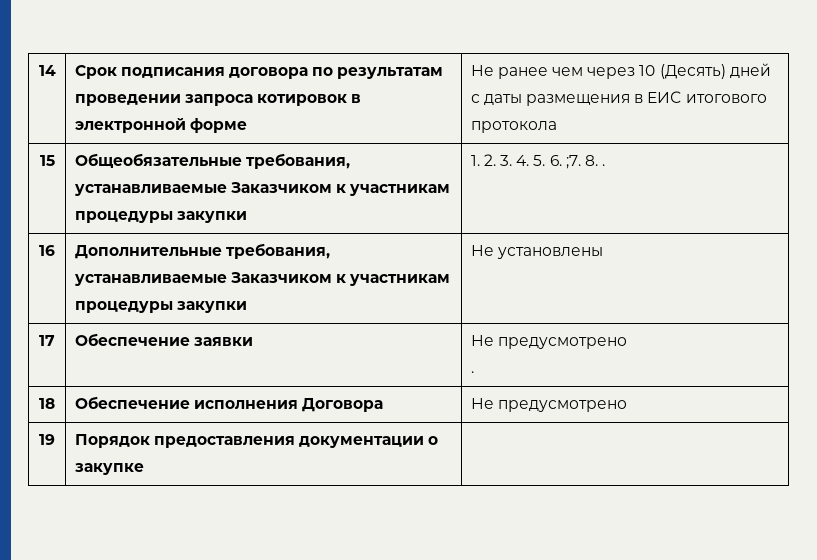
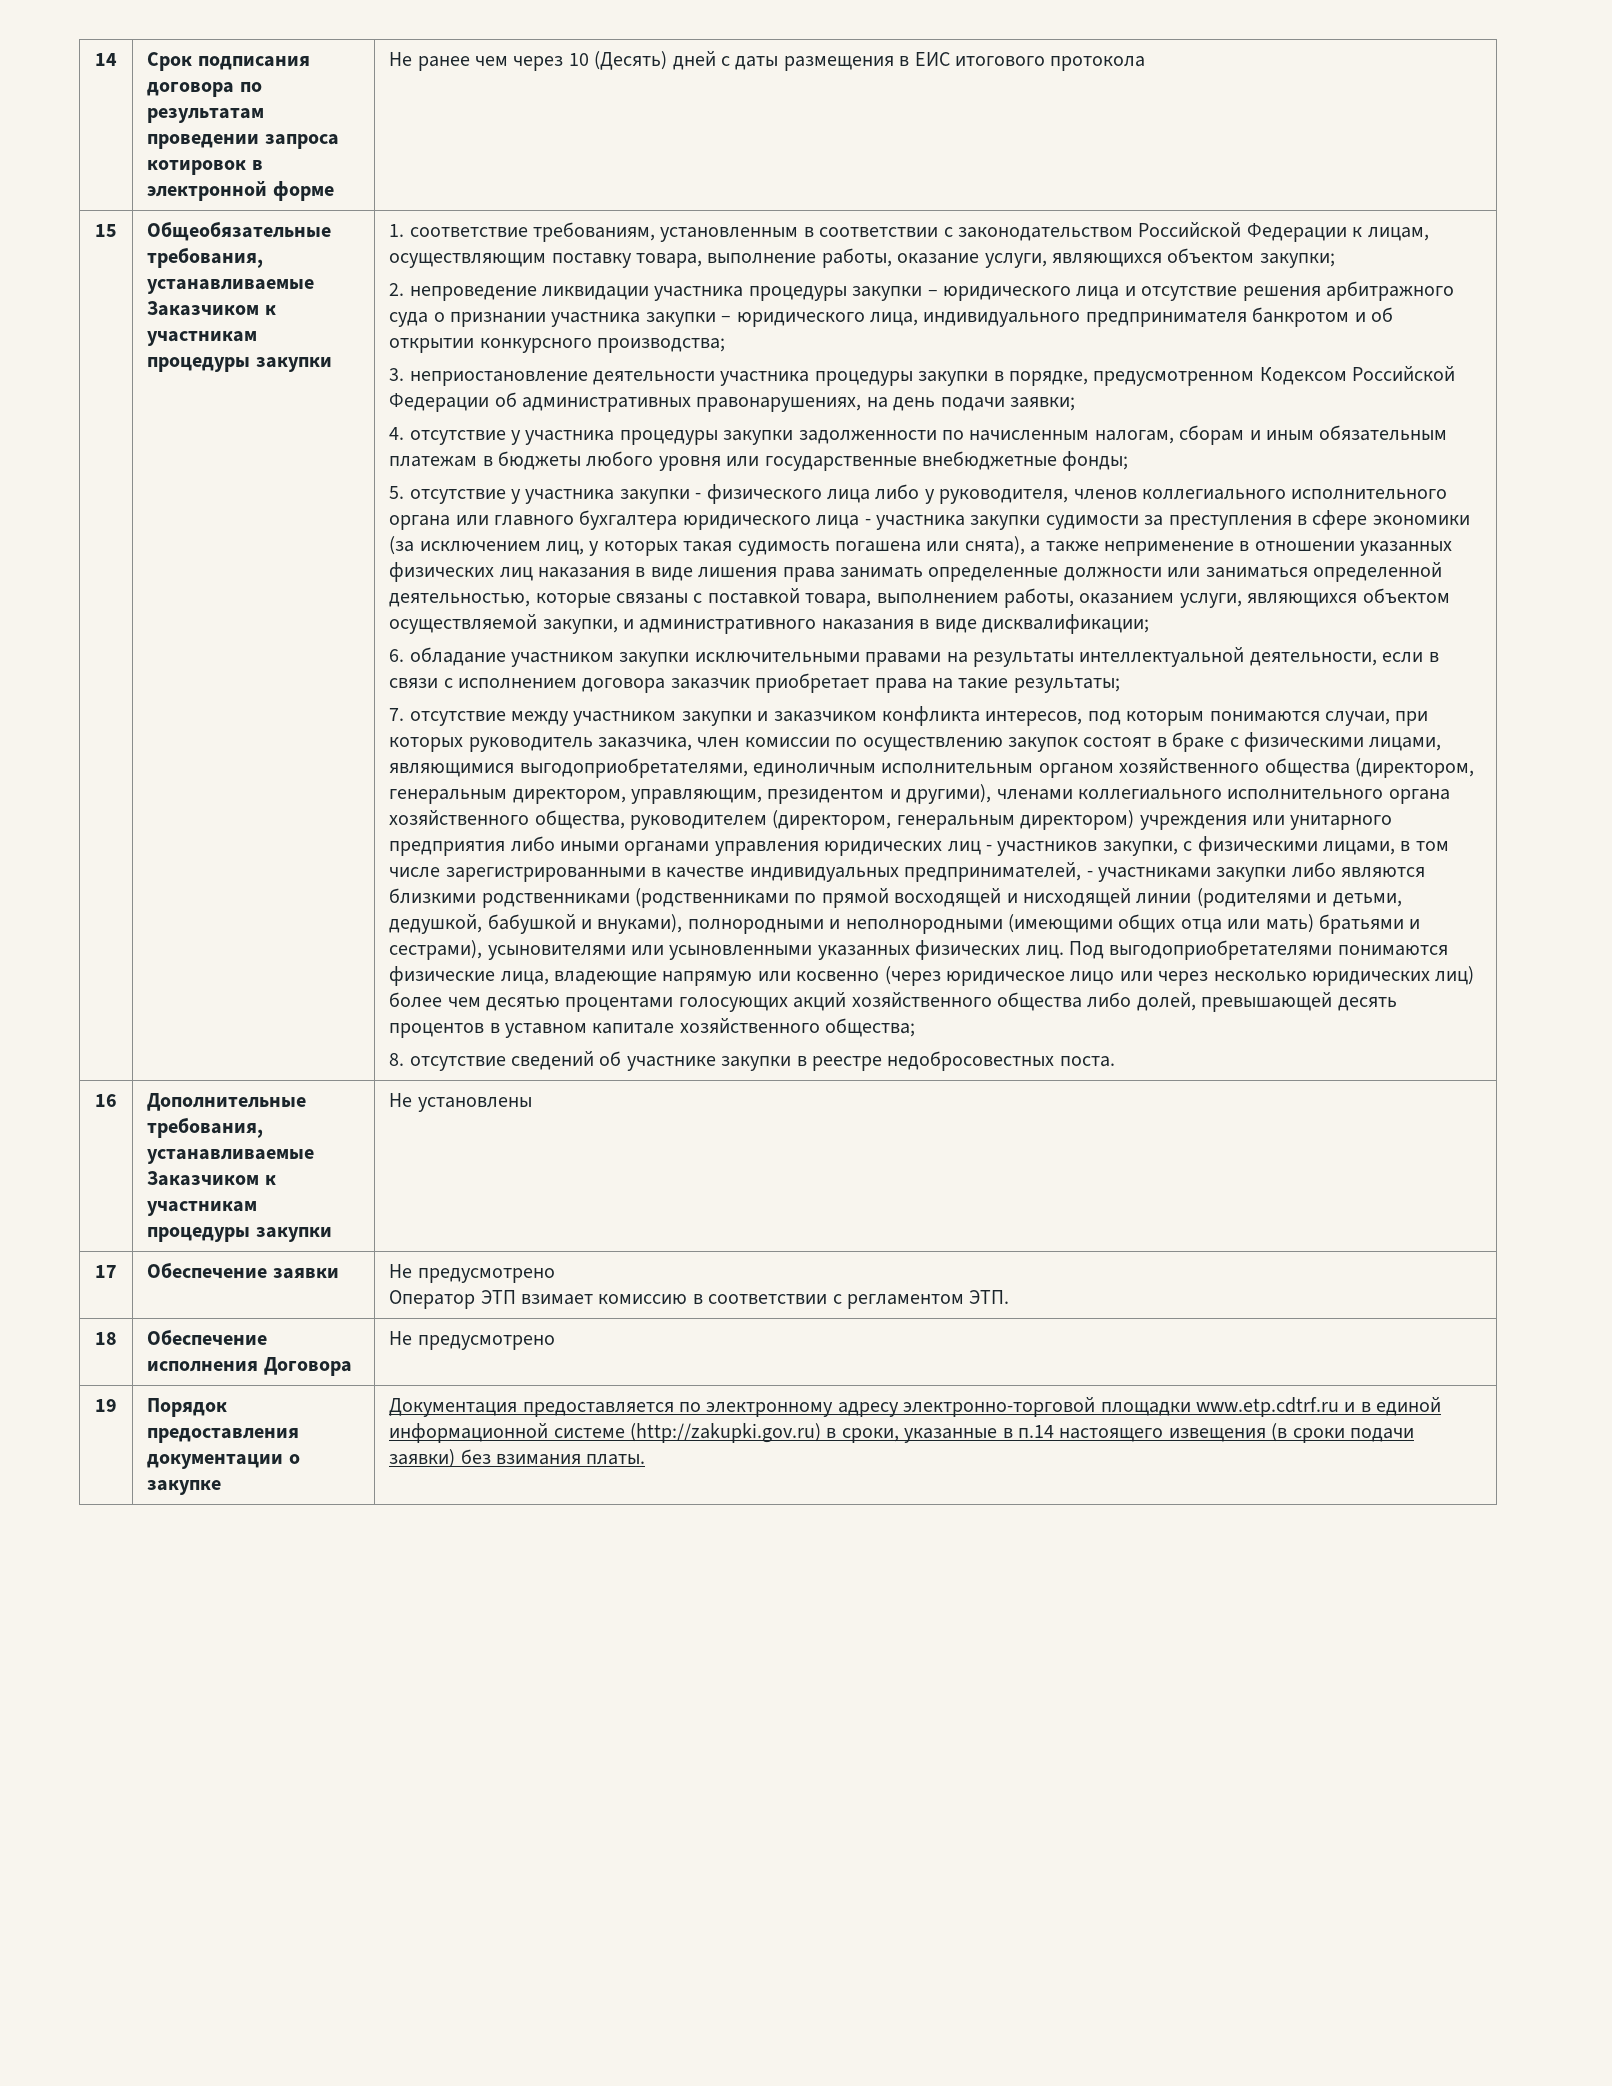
- 1. 2. 3. 4. 5. 6. ;7. 8. .
+ 1. соответствие требованиям, установленным в соответствии с законодательством Российской Федерации к лицам, осуществляющим поставку товара, выполнение работы, оказание услуги, являющихся объектом закупки;
+ 2. непроведение ликвидации участника процедуры закупки – юридического лица и отсутствие решения арбитражного суда о признании участника закупки – юридического лица, индивидуального предпринимателя банкротом и об открытии конкурсного производства;
+ 3. неприостановление деятельности участника процедуры закупки в порядке, предусмотренном Кодексом Российской Федерации об административных правонарушениях, на день подачи заявки;
+ 4. отсутствие у участника процедуры закупки задолженности по начисленным налогам, сборам и иным обязательным платежам в бюджеты любого уровня или государственные внебюджетные фонды;
+ 5. отсутствие у участника закупки - физического лица либо у руководителя, членов коллегиального исполнительного органа или главного бухгалтера юридического лица - участника закупки судимости за преступления в сфере экономики (за исключением лиц, у которых такая судимость погашена или снята), а также неприменение в отношении указанных физических лиц наказания в виде лишения права занимать определенные должности или заниматься определенной деятельностью, которые связаны с поставкой товара, выполнением работы, оказанием услуги, являющихся объектом осуществляемой закупки, и административного наказания в виде дисквалификации;
+ 6. обладание участником закупки исключительными правами на результаты интеллектуальной деятельности, если в связи с исполнением договора заказчик приобретает права на такие результаты;
+ 7. отсутствие между участником закупки и заказчиком конфликта интересов, под которым понимаются случаи, при которых руководитель заказчика, член комиссии по осуществлению закупок состоят в браке с физическими лицами, являющимися выгодоприобретателями, единоличным исполнительным органом хозяйственного общества (директором, генеральным директором, управляющим, президентом и другими), членами коллегиального исполнительного органа хозяйственного общества, руководителем (директором, генеральным директором) учреждения или унитарного предприятия либо иными органами управления юридических лиц - участников закупки, с физическими лицами, в том числе зарегистрированными в качестве индивидуальных предпринимателей, - участниками закупки либо являются близкими родственниками (родственниками по прямой восходящей и нисходящей линии (родителями и детьми, дедушкой, бабушкой и внуками), полнородными и неполнородными (имеющими общих отца или мать) братьями и сестрами), усыновителями или усыновленными указанных физических лиц. Под выгодоприобретателями понимаются физические лица, владеющие напрямую или косвенно (через юридическое лицо или через несколько юридических лиц) более чем десятью процентами голосующих акций хозяйственного общества либо долей, превышающей десять процентов в уставном капитале хозяйственного общества;
+ 8. отсутствие сведений об участнике закупки в реестре недобросовестных поста.
  17 | Обеспечение заявки | Не предусмотрено
- .
+ Оператор ЭТП взимает комиссию в соответствии с регламентом ЭТП.
- 19 | Порядок предоставления документации о закупке |
+ 19 | Порядок предоставления документации о закупке | Документация предоставляется по электронному адресу электронно-торговой площадки www.etp.cdtrf.ru и в единой информационной системе (http://zakupki.gov.ru) в сроки, указанные в п.14 настоящего извещения (в сроки подачи заявки) без взимания платы.

